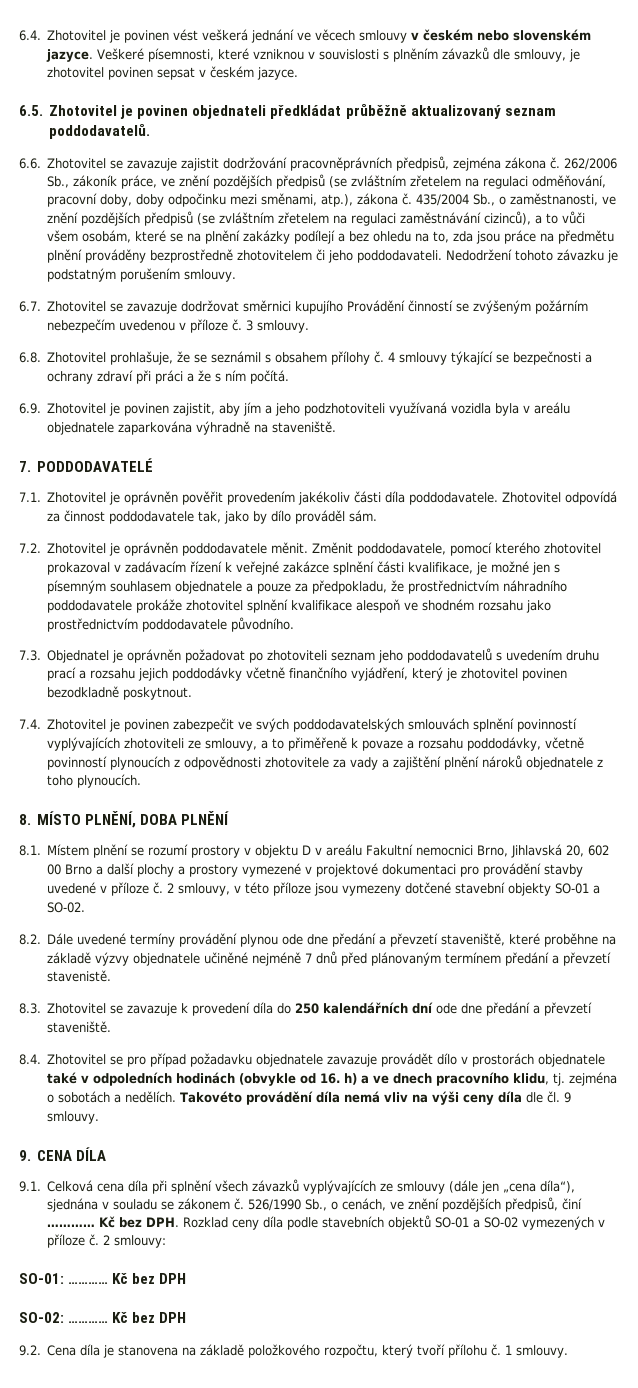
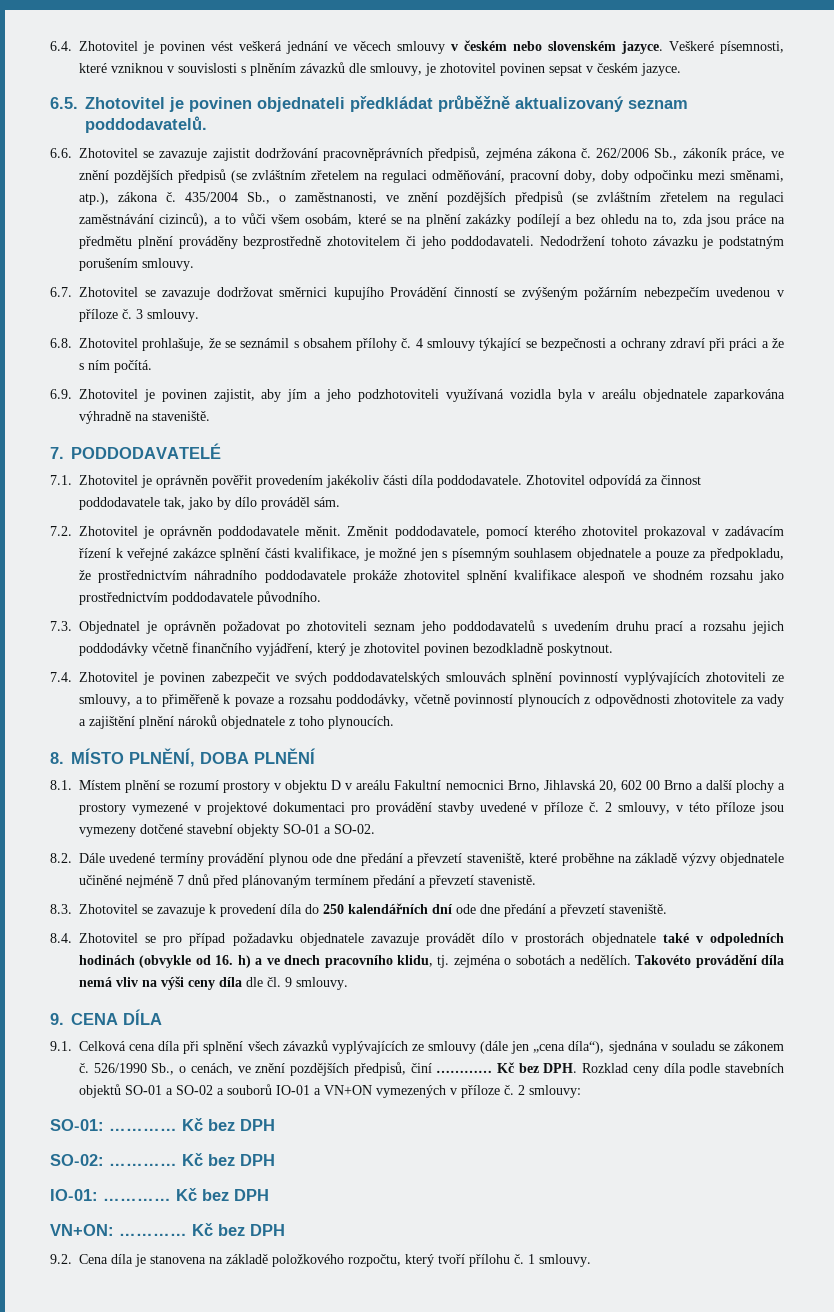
- Kč bez DPH. Rozklad ceny díla podle stavebních objektů SO-01 a SO-02 vymezených v příloze č.
+ Kč bez DPH. Rozklad ceny díla podle stavebních objektů SO-01 a SO-02 a souborů IO-01 a VN+ON vymezených v příloze č.
+ IO-01: ………… Kč bez DPH
+ VN+ON: ………… Kč bez DPH

